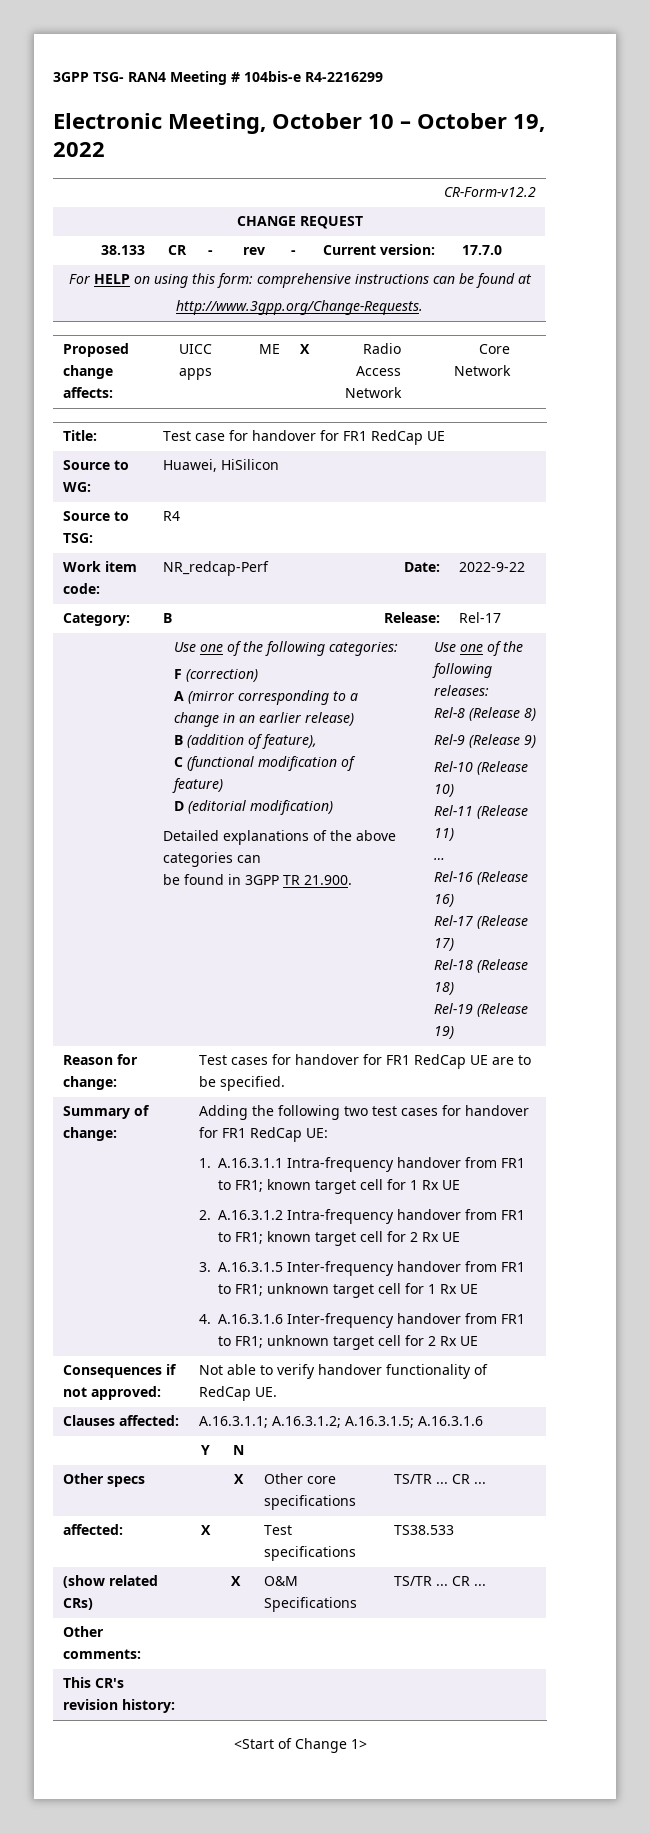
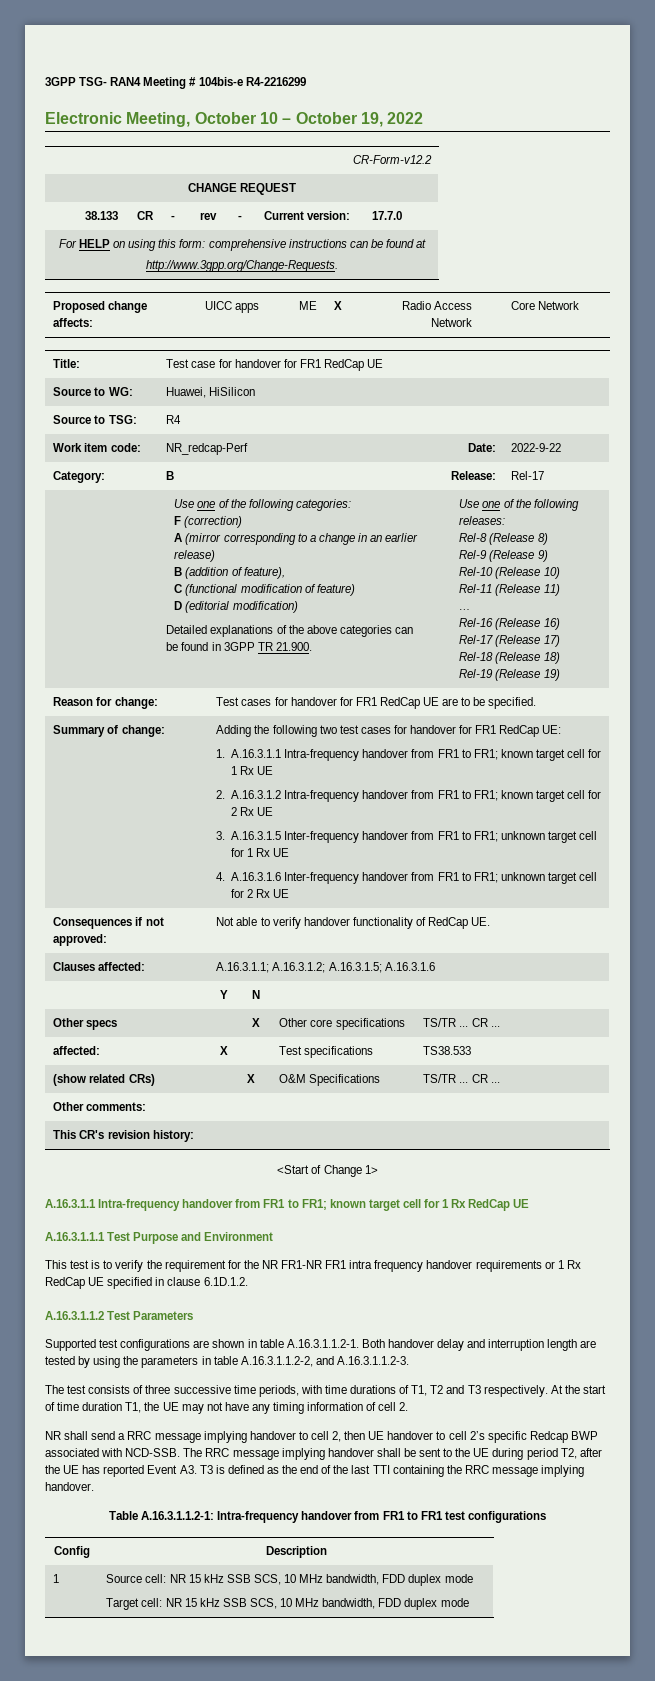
+ A.16.3.1.1 Intra-frequency handover from FR1 to FR1; known target cell for 1 Rx RedCap UE
+ A.16.3.1.1.1 Test Purpose and Environment
+ This test is to verify the requirement for the NR FR1-NR FR1 intra frequency handover requirements or 1 Rx RedCap UE specified in clause 6.1D.1.2.
+ A.16.3.1.1.2 Test Parameters
+ Supported test configurations are shown in table A.16.3.1.1.2-1. Both handover delay and interruption length are tested by using the parameters in table A.16.3.1.1.2-2, and A.16.3.1.1.2-3.
+ The test consists of three successive time periods, with time durations of T1, T2 and T3 respectively. At the start of time duration T1, the UE may not have any timing information of cell 2.
+ NR shall send a RRC message implying handover to cell 2, then UE handover to cell 2’s specific Redcap BWP associated with NCD-SSB. The RRC message implying handover shall be sent to the UE during period T2, after the UE has reported Event A3. T3 is defined as the end of the last TTI containing the RRC message implying handover.
+ Table A.16.3.1.1.2-1: Intra-frequency handover from FR1 to FR1 test configurations
+ Config | Description
+ 1 | Source cell: NR 15 kHz SSB SCS, 10 MHz bandwidth, FDD duplex mode
+ Target cell: NR 15 kHz SSB SCS, 10 MHz bandwidth, FDD duplex mode

